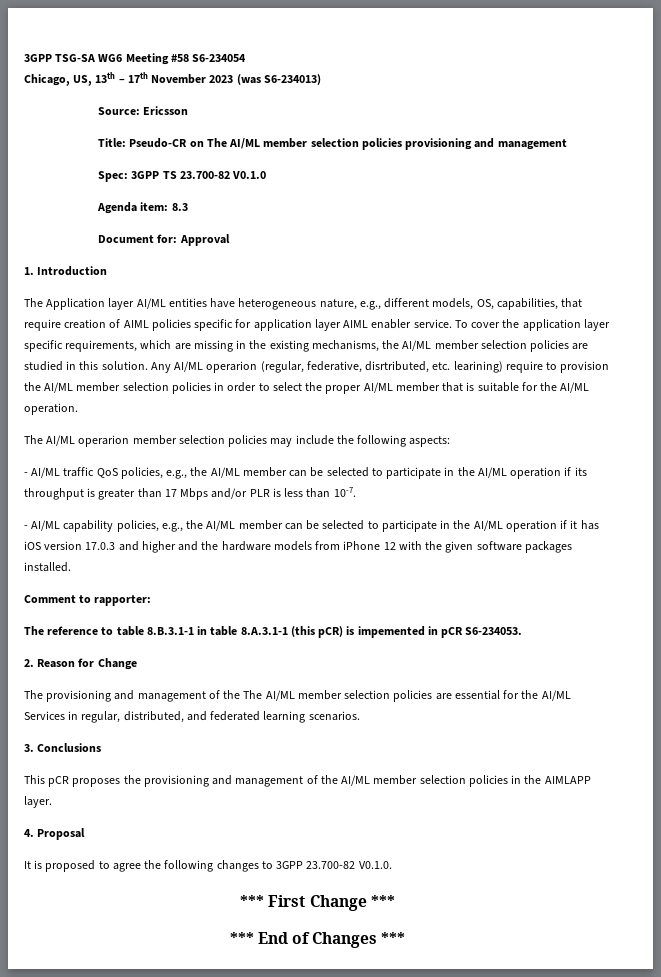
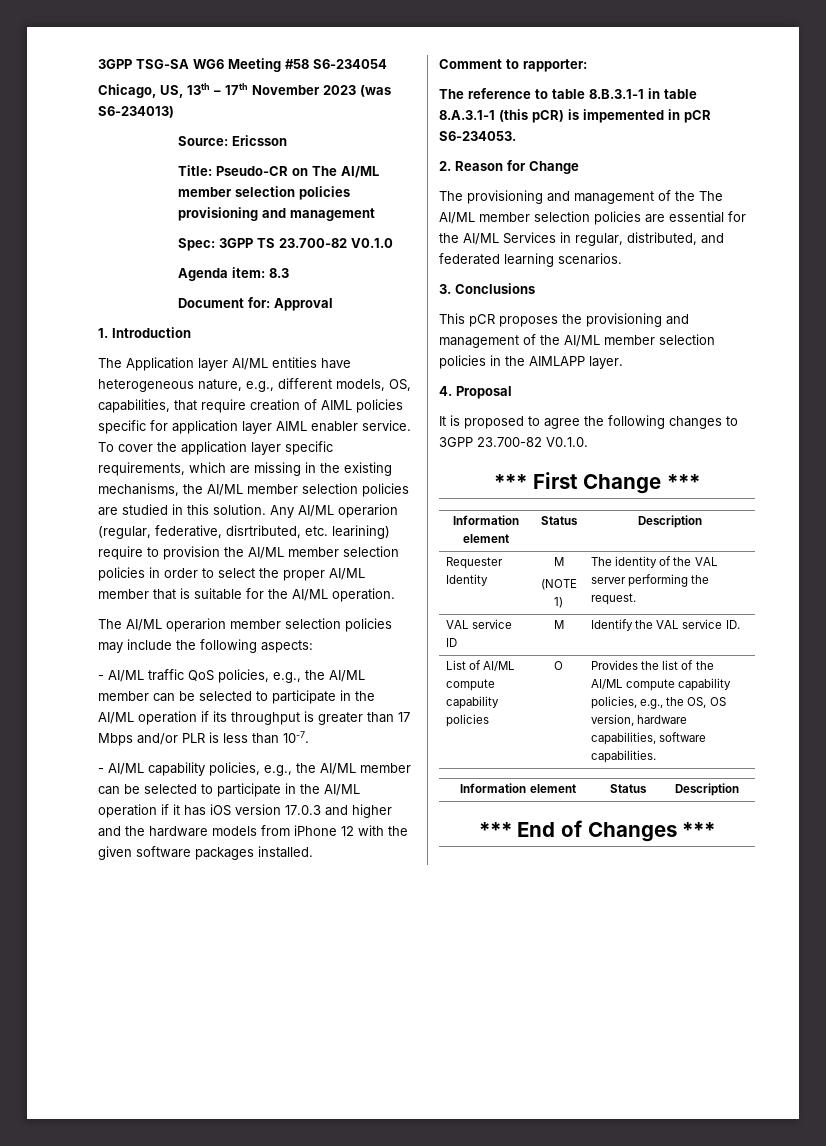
  *** First Change ***
+ Information element | Status | Description
+ Requester Identity | M
+ (NOTE 1) | The identity of the VAL server performing the request.
+ VAL service ID | M | Identify the VAL service ID.
+ List of AI/ML compute capability policies | O | Provides the list of the AI/ML compute capability policies, e.g., the OS, OS version, hardware capabilities, software capabilities.
+ Information element | Status | Description

